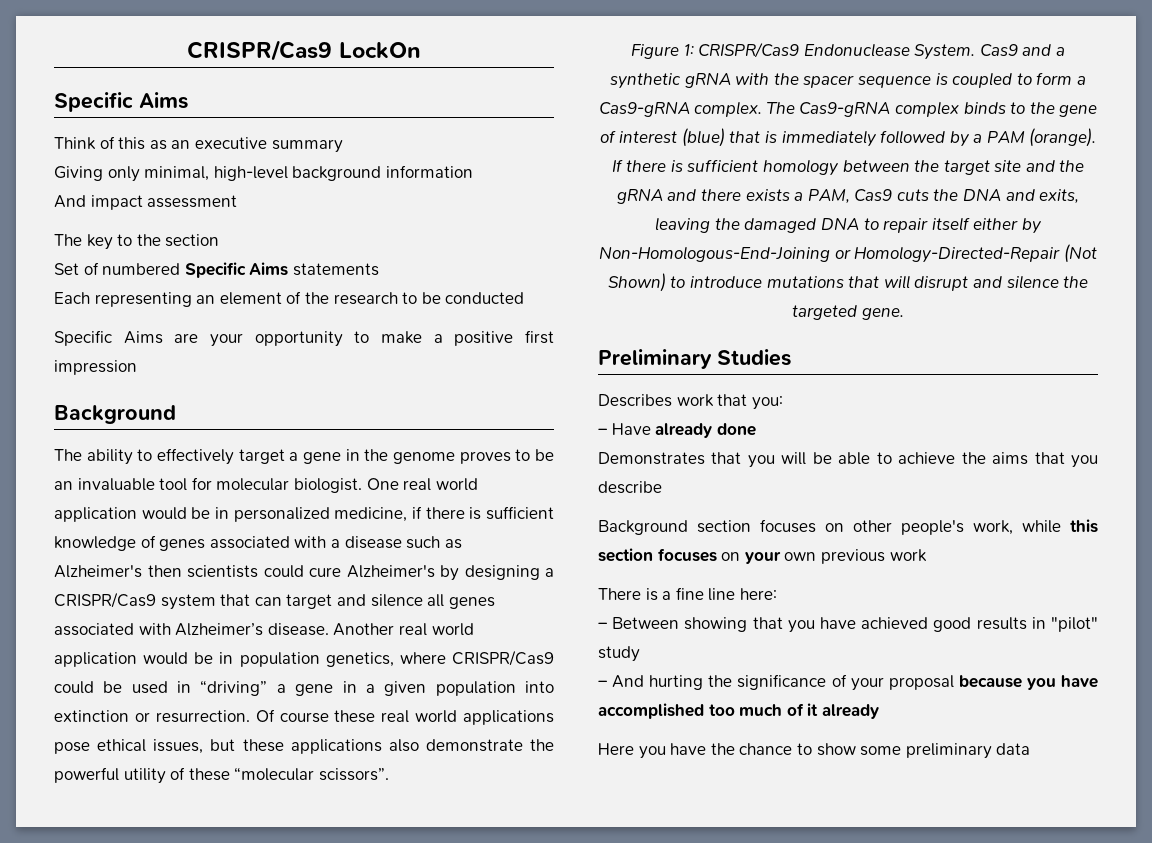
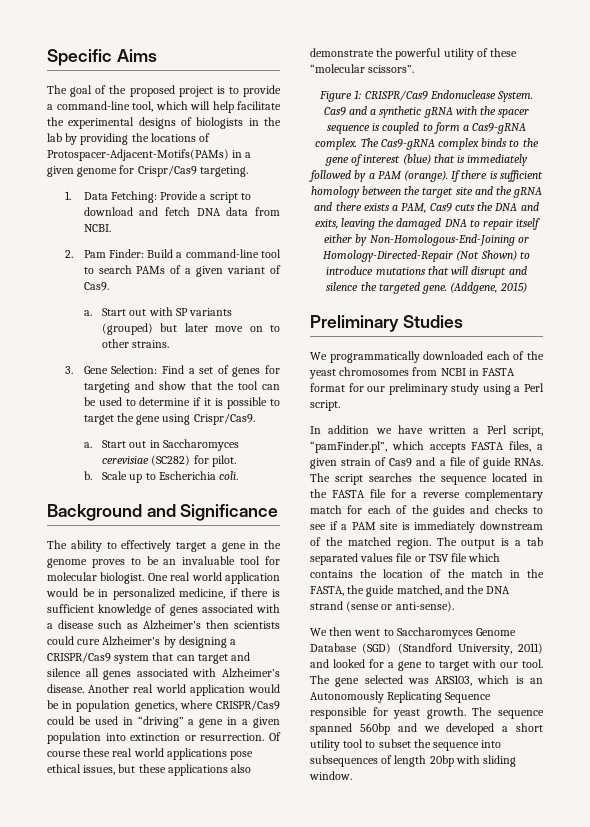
- CRISPR/Cas9 LockOn
- Think of this as an executive summary
- Giving only minimal, high-level background information
- And impact assessment
- The key to the section
- Set of numbered Specific Aims statements
- Each representing an element of the research to be conducted
- Specific Aims are your opportunity to make a positive first impression
- Background
+ The goal of the proposed project is to provide a command-line tool, which will help facilitate the experimental designs of biologists in the lab by providing the locations of Protospacer-Adjacent-Motifs(PAMs) in a given genome for Crispr/Cas9 targeting.
+ 1. Data Fetching: Provide a script to download and fetch DNA data from NCBI.
+ 2. Pam Finder: Build a command-line tool to search PAMs of a given variant of Cas9.
+ a. Start out with SP variants (grouped) but later move on to other strains.
+ 3. Gene Selection: Find a set of genes for targeting and show that the tool can be used to determine if it is possible to target the gene using Crispr/Cas9.
+ a. Start out in Saccharomyces cerevisiae (SC282) for pilot.
+ b. Scale up to Escherichia coli.
+ Background and Significance
+ (Addgene, 2015)
- Describes work that you:
- – Have already done
- Demonstrates that you will be able to achieve the aims that you describe
- Background section focuses on other people's work, while this section focuses on your own previous work
- There is a fine line here:
- – Between showing that you have achieved good results in "pilot" study
- – And hurting the significance of your proposal because you have accomplished too much of it already
- Here you have the chance to show some preliminary data
+ We programmatically downloaded each of the yeast chromosomes from NCBI in FASTA format for our preliminary study using a Perl script.
+ In addition we have written a Perl script, “pamFinder.pl”, which accepts FASTA files, a given strain of Cas9 and a file of guide RNAs. The script searches the sequence located in the FASTA file for a reverse complementary match for each of the guides and checks to see if a PAM site is immediately downstream of the matched region. The output is a tab separated values file or TSV file which contains the location of the match in the FASTA, the guide matched, and the DNA strand (sense or anti-sense).
+ We then went to Saccharomyces Genome Database (SGD) (Standford University, 2011) and looked for a gene to target with our tool. The gene selected was ARS103, which is an Autonomously Replicating Sequence responsible for yeast growth. The sequence spanned 560bp and we developed a short utility tool to subset the sequence into subsequences of length 20bp with sliding window.

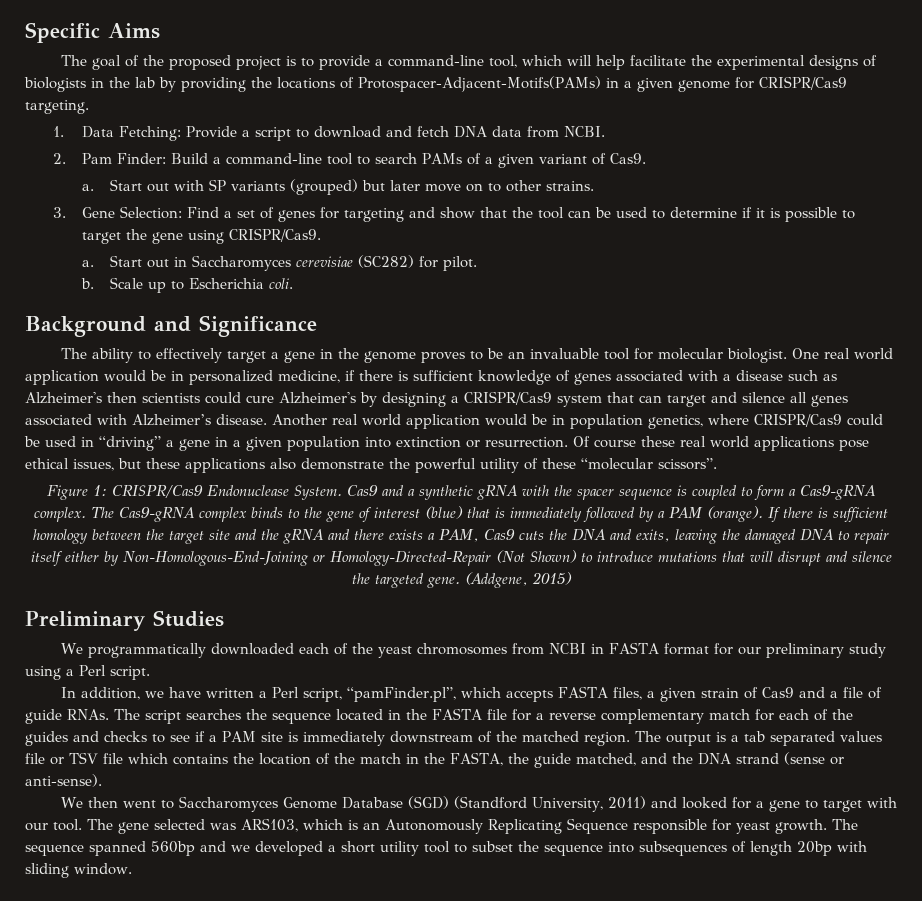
- The goal of the proposed project is to provide a command-line tool, which will help facilitate the experimental designs of biologists in the lab by providing the locations of Protospacer-Adjacent-Motifs(PAMs) in a given genome for Crispr/Cas9 targeting.
+ The goal of the proposed project is to provide a command-line tool, which will help facilitate the experimental designs of biologists in the lab by providing the locations of Protospacer-Adjacent-Motifs(PAMs) in a given genome for CRISPR/Cas9 targeting.
- 3. Gene Selection: Find a set of genes for targeting and show that the tool can be used to determine if it is possible to target the gene using Crispr/Cas9.
+ 3. Gene Selection: Find a set of genes for targeting and show that the tool can be used to determine if it is possible to target the gene using CRISPR/Cas9.
- In addition we have written a Perl script, “pamFinder.pl”, which accepts FASTA files, a given strain of Cas9 and a file of guide RNAs.
+ In addition, we have written a Perl script, “pamFinder.pl”, which accepts FASTA files, a given strain of Cas9 and a file of guide RNAs.

